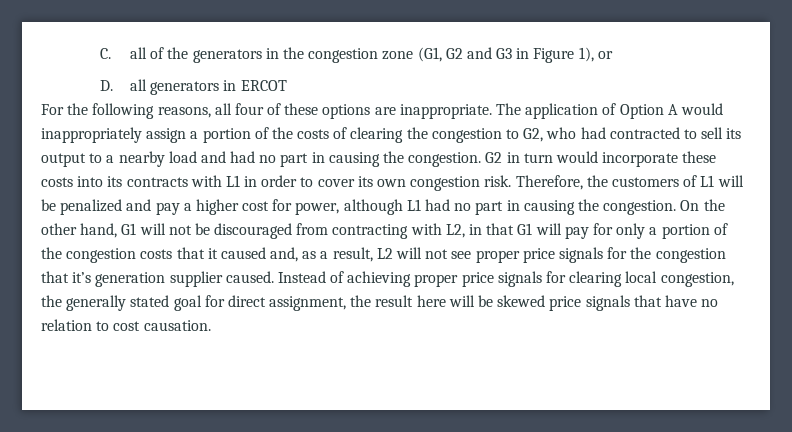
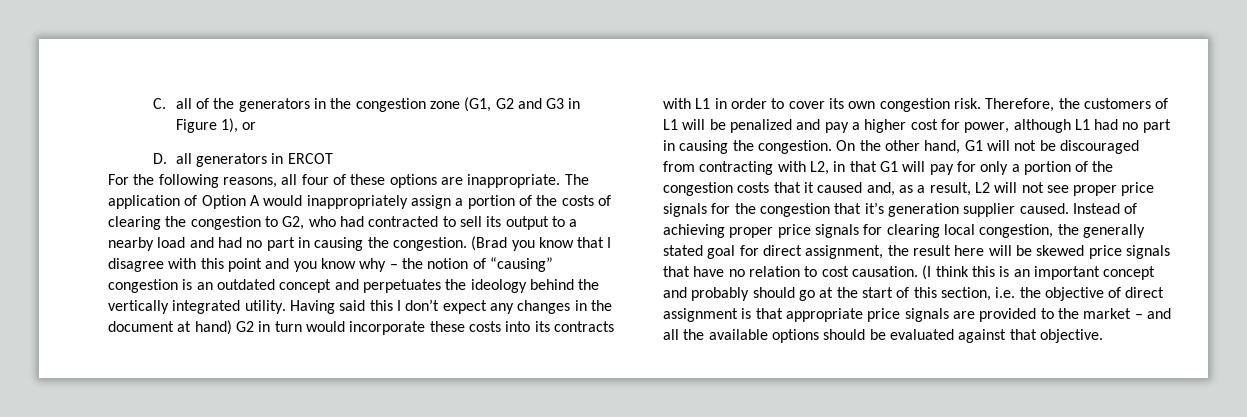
- G2 in turn would incorporate these costs into its contracts with L1 in order to cover its own congestion risk.
+ (Brad you know that I disagree with this point and you know why – the notion of “causing” congestion is an outdated concept and perpetuates the ideology behind the vertically integrated utility. Having said this I don’t expect any changes in the document at hand) G2 in turn would incorporate these costs into its contracts with L1 in order to cover its own congestion risk.
+ (I think this is an important concept and probably should go at the start of this section, i.e. the objective of direct assignment is that appropriate price signals are provided to the market – and all the available options should be evaluated against that objective.

